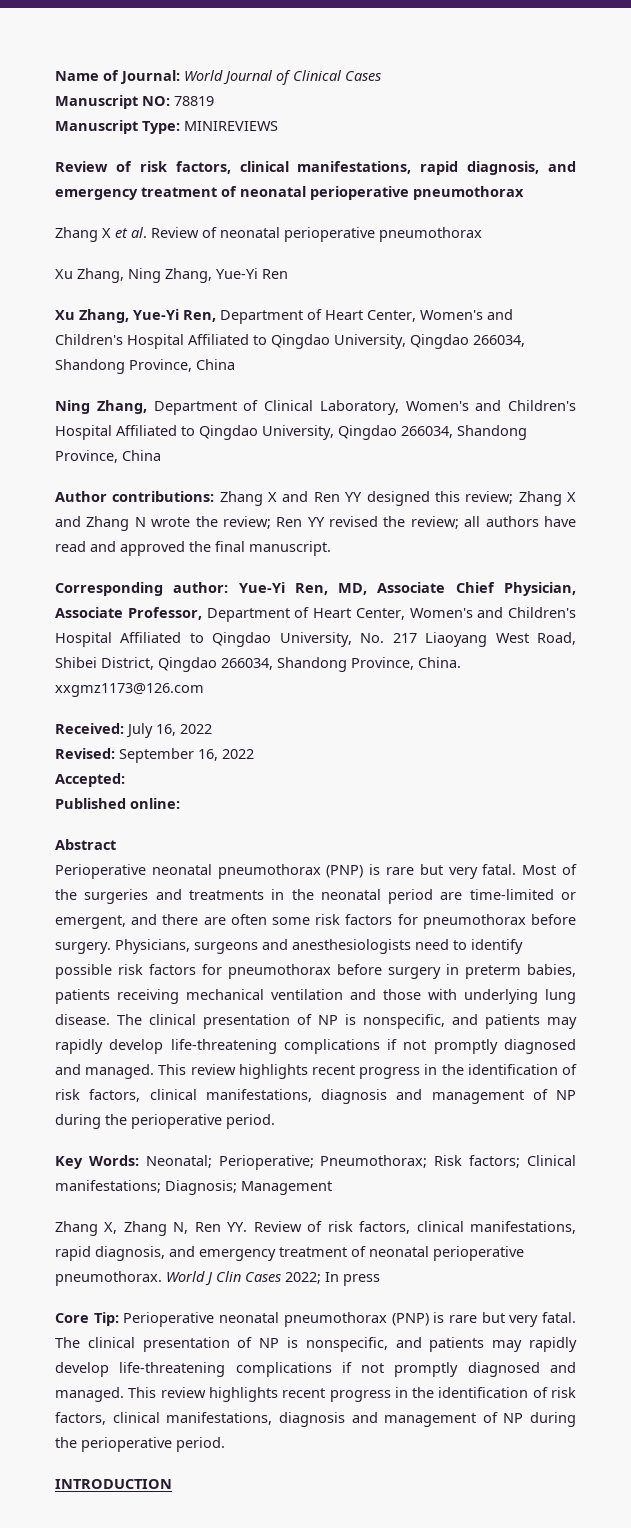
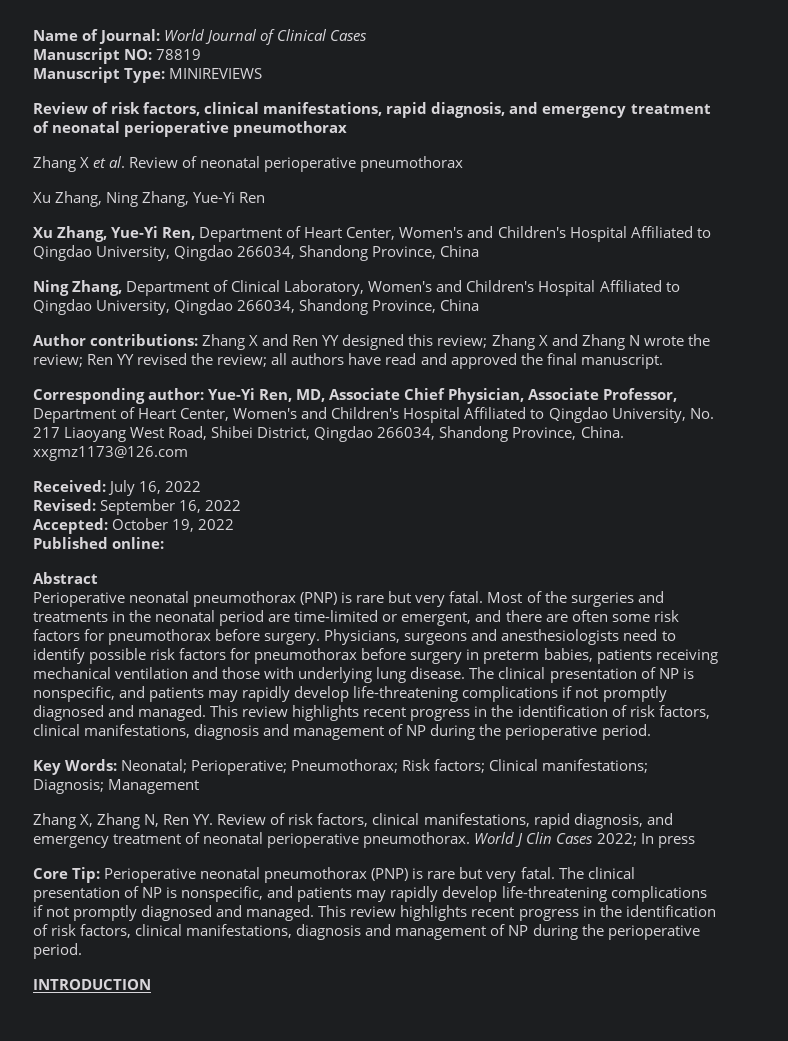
- Accepted:
+ Accepted: October 19, 2022

